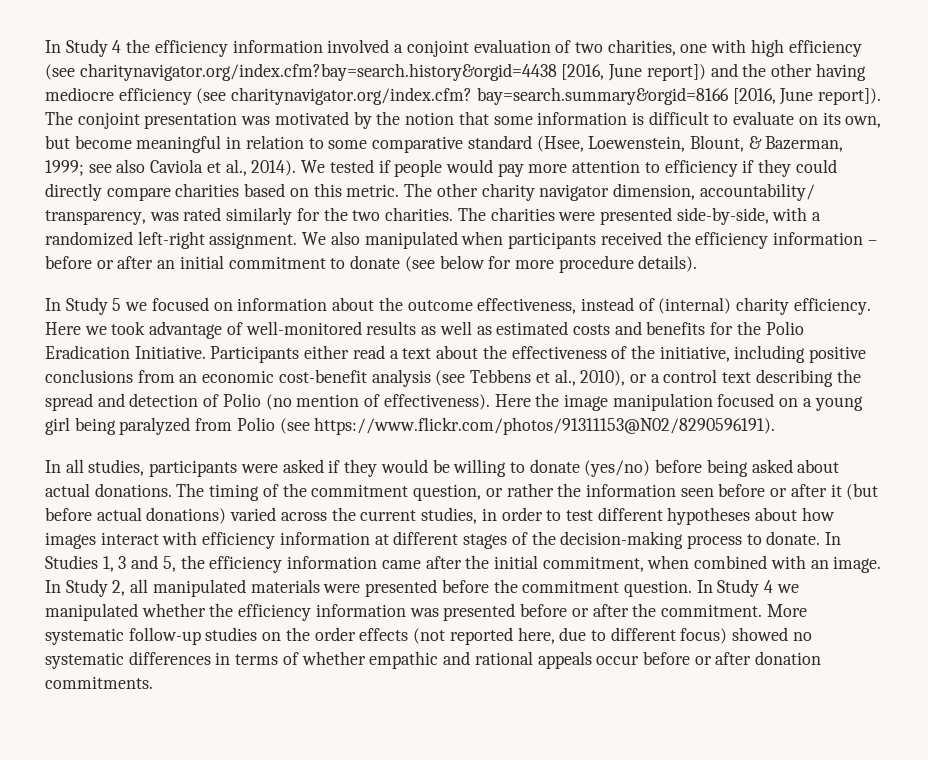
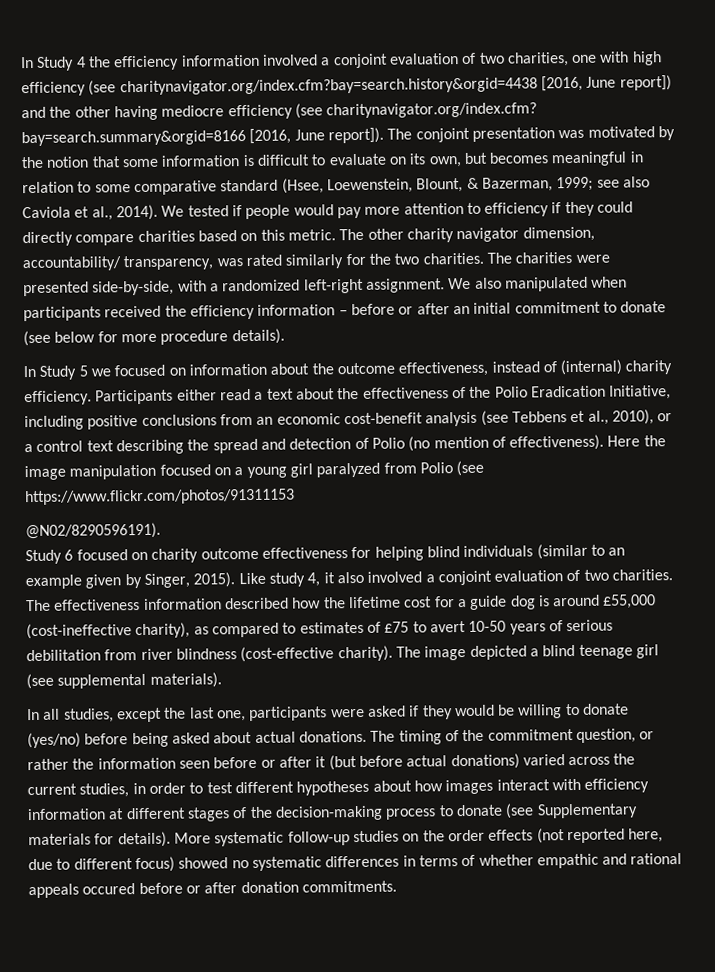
- The conjoint presentation was motivated by the notion that some information is difficult to evaluate on its own, but become meaningful in relation to some comparative standard (Hsee, Loewenstein, Blount, & Bazerman, 1999; see also Caviola et al., 2014).
+ The conjoint presentation was motivated by the notion that some information is difficult to evaluate on its own, but becomes meaningful in relation to some comparative standard (Hsee, Loewenstein, Blount, & Bazerman, 1999; see also Caviola et al., 2014).
- Here we took advantage of well-monitored results as well as estimated costs and benefits for the Polio Eradication Initiative.
- Participants either read a text about the effectiveness of the initiative, including positive conclusions from an economic cost-benefit analysis (see Tebbens et al., 2010), or a control text describing the spread and detection of Polio (no mention of effectiveness).
+ Participants either read a text about the effectiveness of the Polio Eradication Initiative, including positive conclusions from an economic cost-benefit analysis (see Tebbens et al., 2010), or a control text describing the spread and detection of Polio (no mention of effectiveness).
- Here the image manipulation focused on a young girl being paralyzed from Polio (see https://www.flickr.com/photos/91311153@N02/8290596191).
+ Here the image manipulation focused on a young girl paralyzed from Polio (see https://www.flickr.com/photos/91311153
+ @N02/8290596191).
+ Study 6 focused on charity outcome effectiveness for helping blind individuals (similar to an example given by Singer, 2015). Like study 4, it also involved a conjoint evaluation of two charities. The effectiveness information described how the lifetime cost for a guide dog is around £55,000 (cost-ineffective charity), as compared to estimates of £75 to avert 10-50 years of serious debilitation from river blindness (cost-effective charity). The image depicted a blind teenage girl (see supplemental materials).
- In all studies, participants were asked if they would be willing to donate (yes/no) before being asked about actual donations.
+ In all studies, except the last one, participants were asked if they would be willing to donate (yes/no) before being asked about actual donations.
- The timing of the commitment question, or rather the information seen before or after it (but before actual donations) varied across the current studies, in order to test different hypotheses about how images interact with efficiency information at different stages of the decision-making process to donate. In Studies 1, 3 and 5, the efficiency information came after the initial commitment, when combined with an image. In Study 2, all manipulated materials were presented before the commitment question. In Study 4 we manipulated whether the efficiency information was presented before or after the commitment.
+ The timing of the commitment question, or rather the information seen before or after it (but before actual donations) varied across the current studies, in order to test different hypotheses about how images interact with efficiency information at different stages of the decision-making process to donate (see Supplementary materials for details).
- More systematic follow-up studies on the order effects (not reported here, due to different focus) showed no systematic differences in terms of whether empathic and rational appeals occur before or after donation commitments.
+ More systematic follow-up studies on the order effects (not reported here, due to different focus) showed no systematic differences in terms of whether empathic and rational appeals occured before or after donation commitments.

